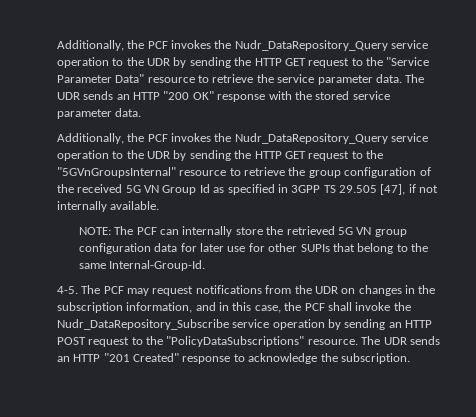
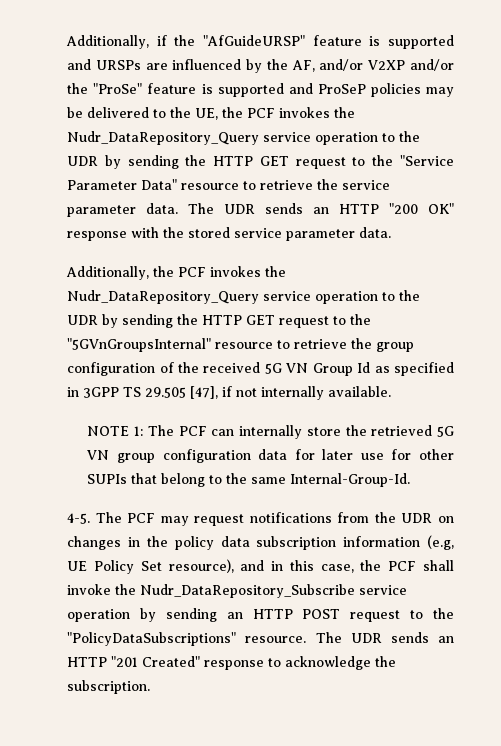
- Additionally, the PCF invokes the Nudr_DataRepository_Query service operation to the UDR by sending the HTTP GET request to the "Service Parameter Data" resource to retrieve the service parameter data.
+ Additionally, if the "AfGuideURSP" feature is supported and URSPs are influenced by the AF, and/or V2XP and/or the "ProSe" feature is supported and ProSeP policies may be delivered to the UE, the PCF invokes the Nudr_DataRepository_Query service operation to the UDR by sending the HTTP GET request to the "Service Parameter Data" resource to retrieve the service parameter data.
- NOTE: The PCF can internally store the retrieved 5G VN group configuration data for later use for other SUPIs that belong to the same Internal-Group-Id.
+ NOTE 1: The PCF can internally store the retrieved 5G VN group configuration data for later use for other SUPIs that belong to the same Internal-Group-Id.
- The PCF may request notifications from the UDR on changes in the subscription information, and in this case, the PCF shall invoke the Nudr_DataRepository_Subscribe service operation by sending an HTTP POST request to the "PolicyDataSubscriptions" resource.
+ The PCF may request notifications from the UDR on changes in the policy data subscription information (e.g, UE Policy Set resource), and in this case, the PCF shall invoke the Nudr_DataRepository_Subscribe service operation by sending an HTTP POST request to the "PolicyDataSubscriptions" resource.

